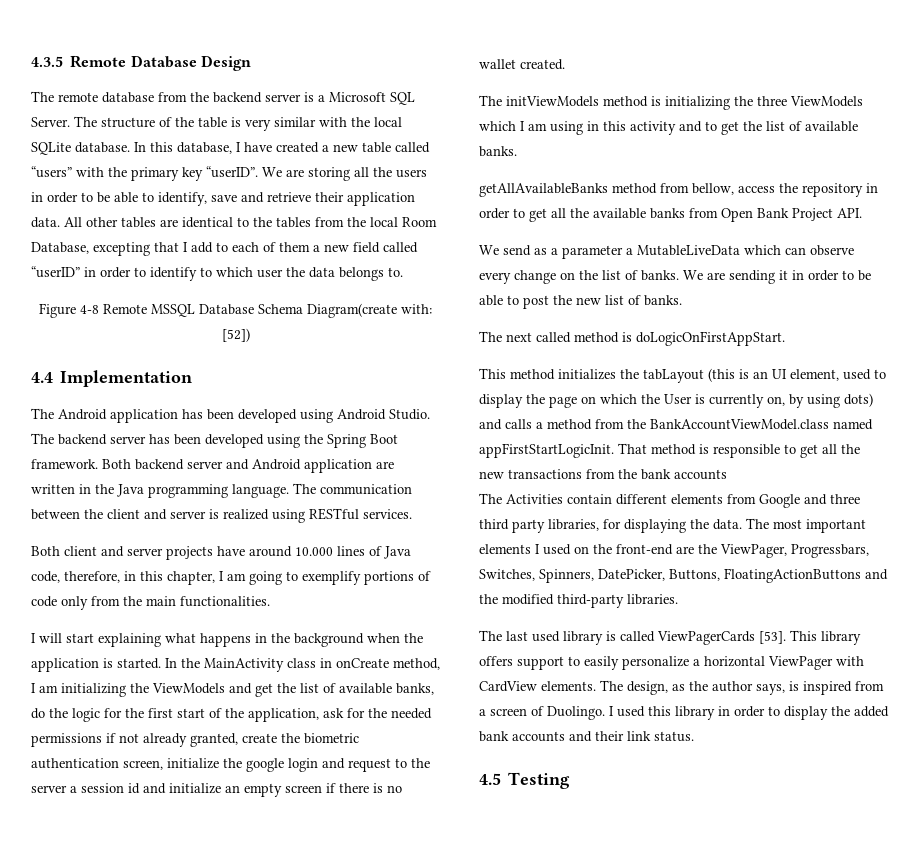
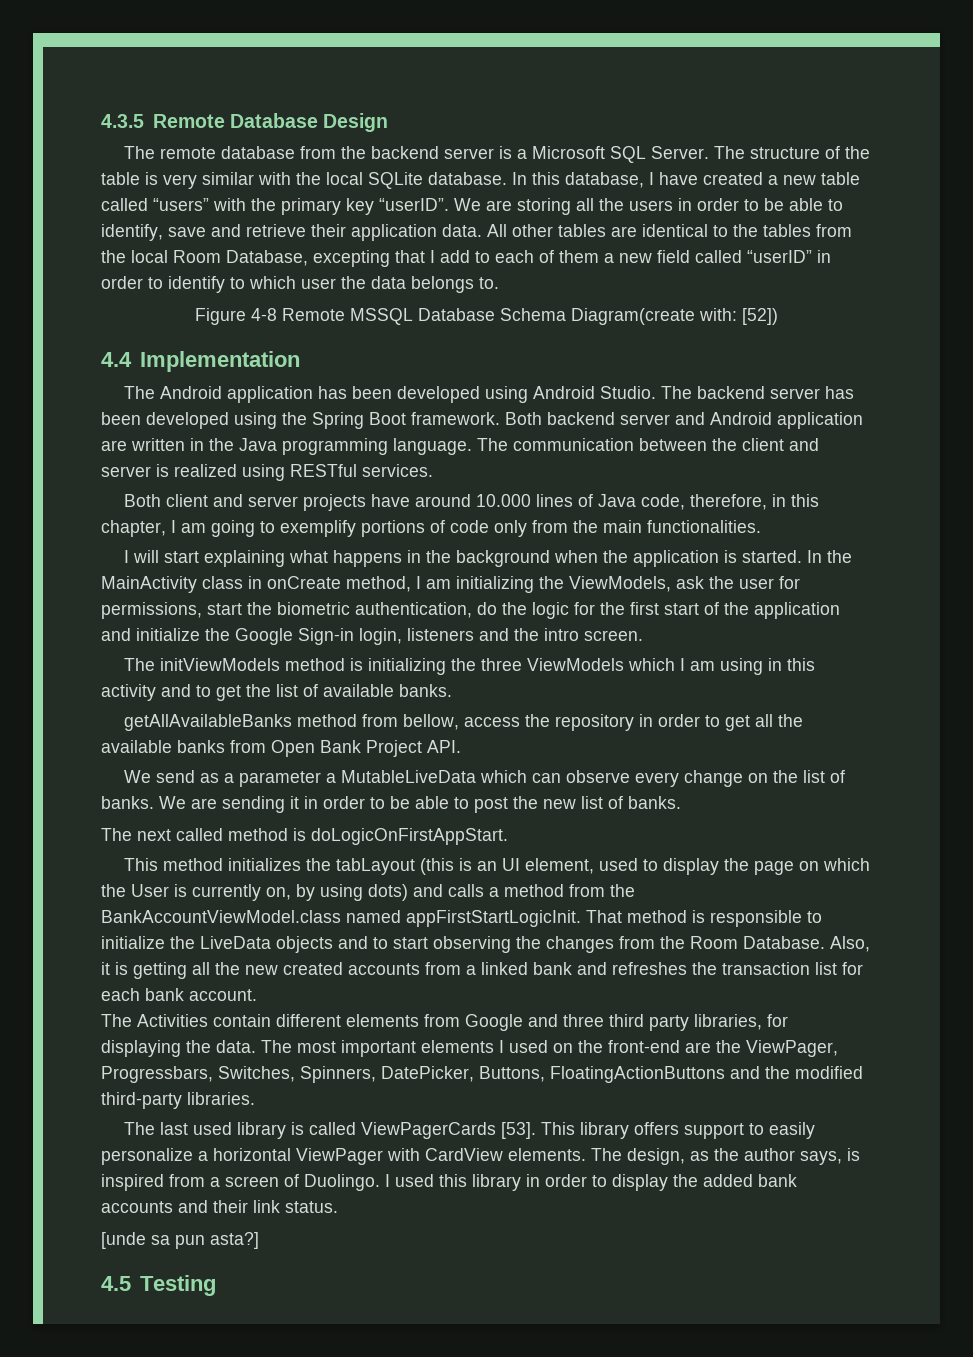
- In the MainActivity class in onCreate method, I am initializing the ViewModels and get the list of available banks, do the logic for the first start of the application, ask for the needed permissions if not already granted, create the biometric authentication screen, initialize the google login and request to the server a session id and initialize an empty screen if there is no wallet created.
+ In the MainActivity class in onCreate method, I am initializing the ViewModels, ask the user for permissions, start the biometric authentication, do the logic for the first start of the application and initialize the Google Sign-in login, listeners and the intro screen.
- That method is responsible to get all the new transactions from the bank accounts
+ That method is responsible to initialize the LiveData objects and to start observing the changes from the Room Database. Also, it is getting all the new created accounts from a linked bank and refreshes the transaction list for each bank account.
+ [unde sa pun asta?]

